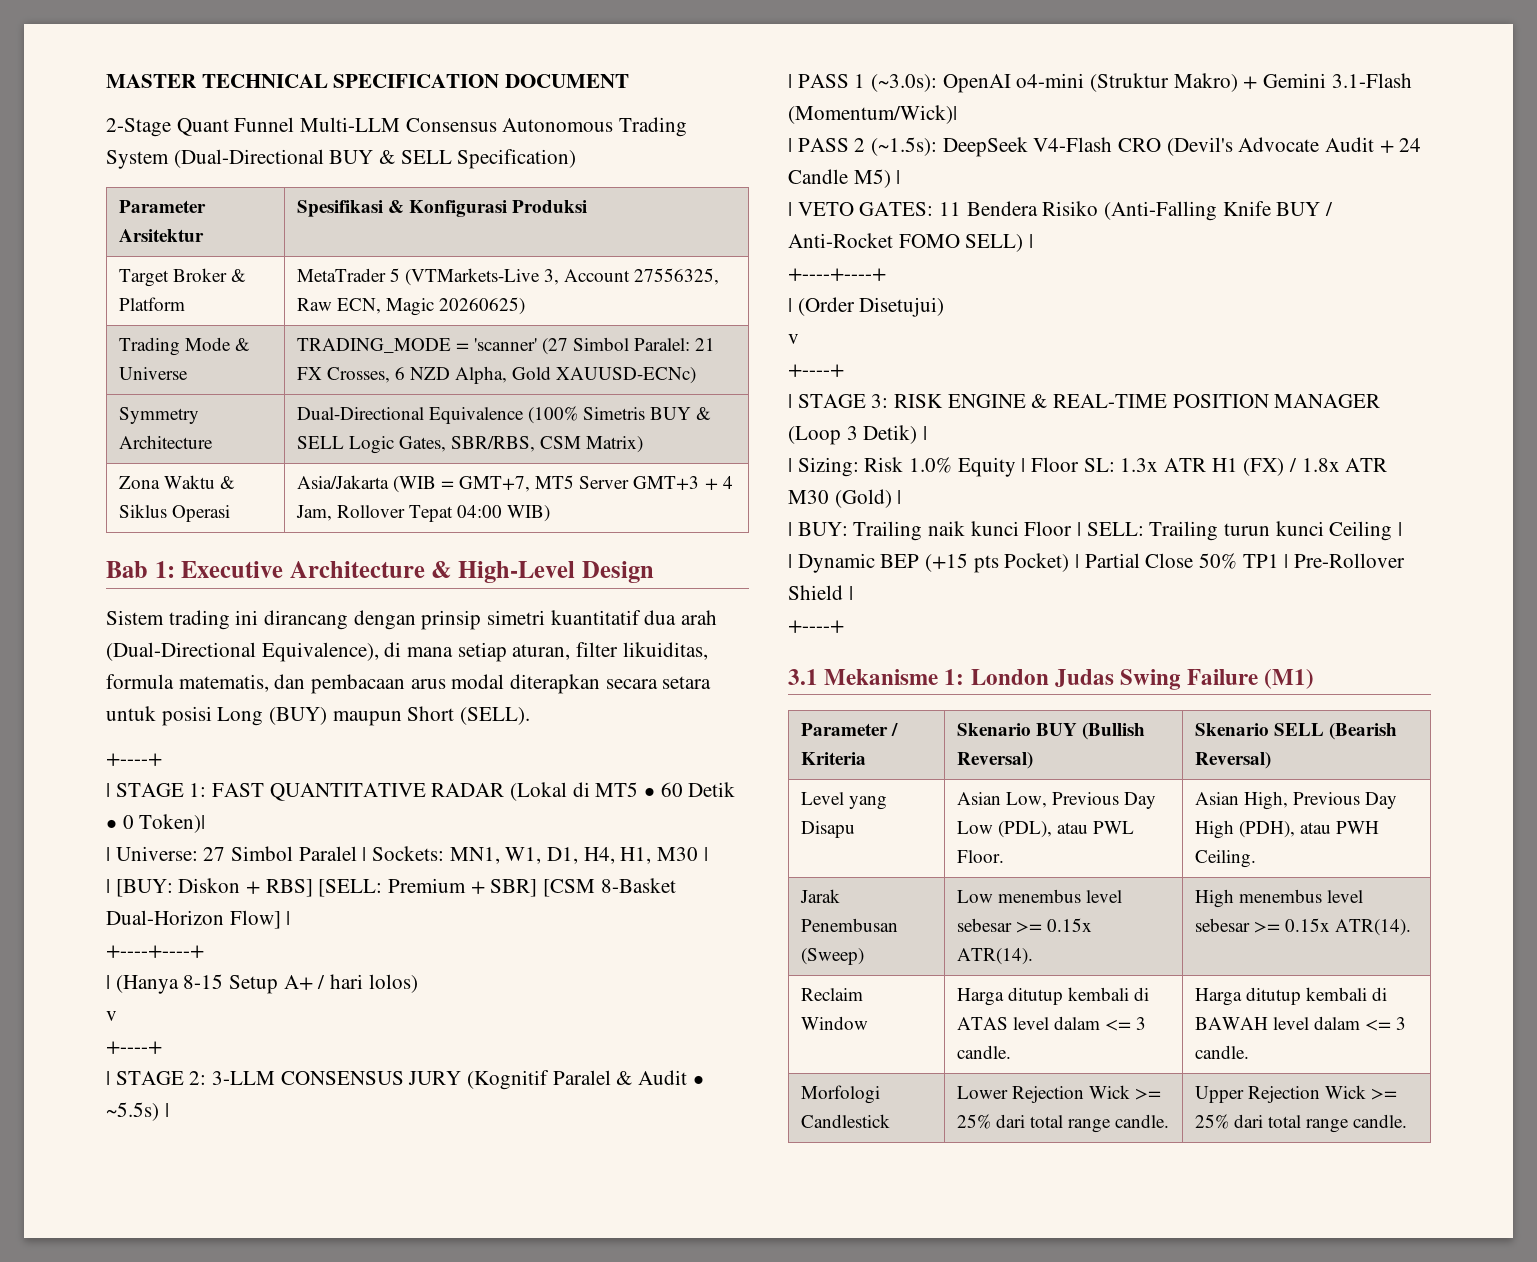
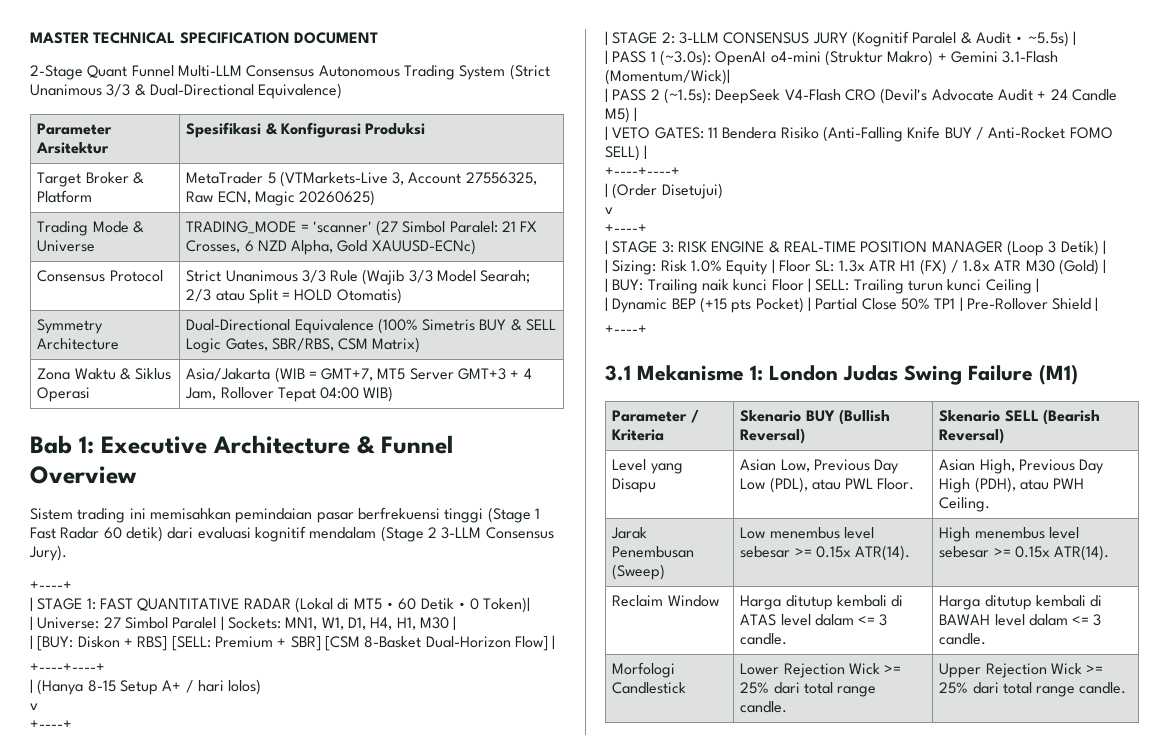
- 2-Stage Quant Funnel Multi-LLM Consensus Autonomous Trading System (Dual-Directional BUY & SELL Specification)
+ 2-Stage Quant Funnel Multi-LLM Consensus Autonomous Trading System (Strict Unanimous 3/3 & Dual-Directional Equivalence)
+ Consensus Protocol | Strict Unanimous 3/3 Rule (Wajib 3/3 Model Searah; 2/3 atau Split = HOLD Otomatis)
- Bab 1: Executive Architecture & High-Level Design
+ Bab 1: Executive Architecture & Funnel Overview
- Sistem trading ini dirancang dengan prinsip simetri kuantitatif dua arah (Dual-Directional Equivalence), di mana setiap aturan, filter likuiditas, formula matematis, dan pembacaan arus modal diterapkan secara setara untuk posisi Long (BUY) maupun Short (SELL).
+ Sistem trading ini memisahkan pemindaian pasar berfrekuensi tinggi (Stage 1 Fast Radar 60 detik) dari evaluasi kognitif mendalam (Stage 2 3-LLM Consensus Jury).

